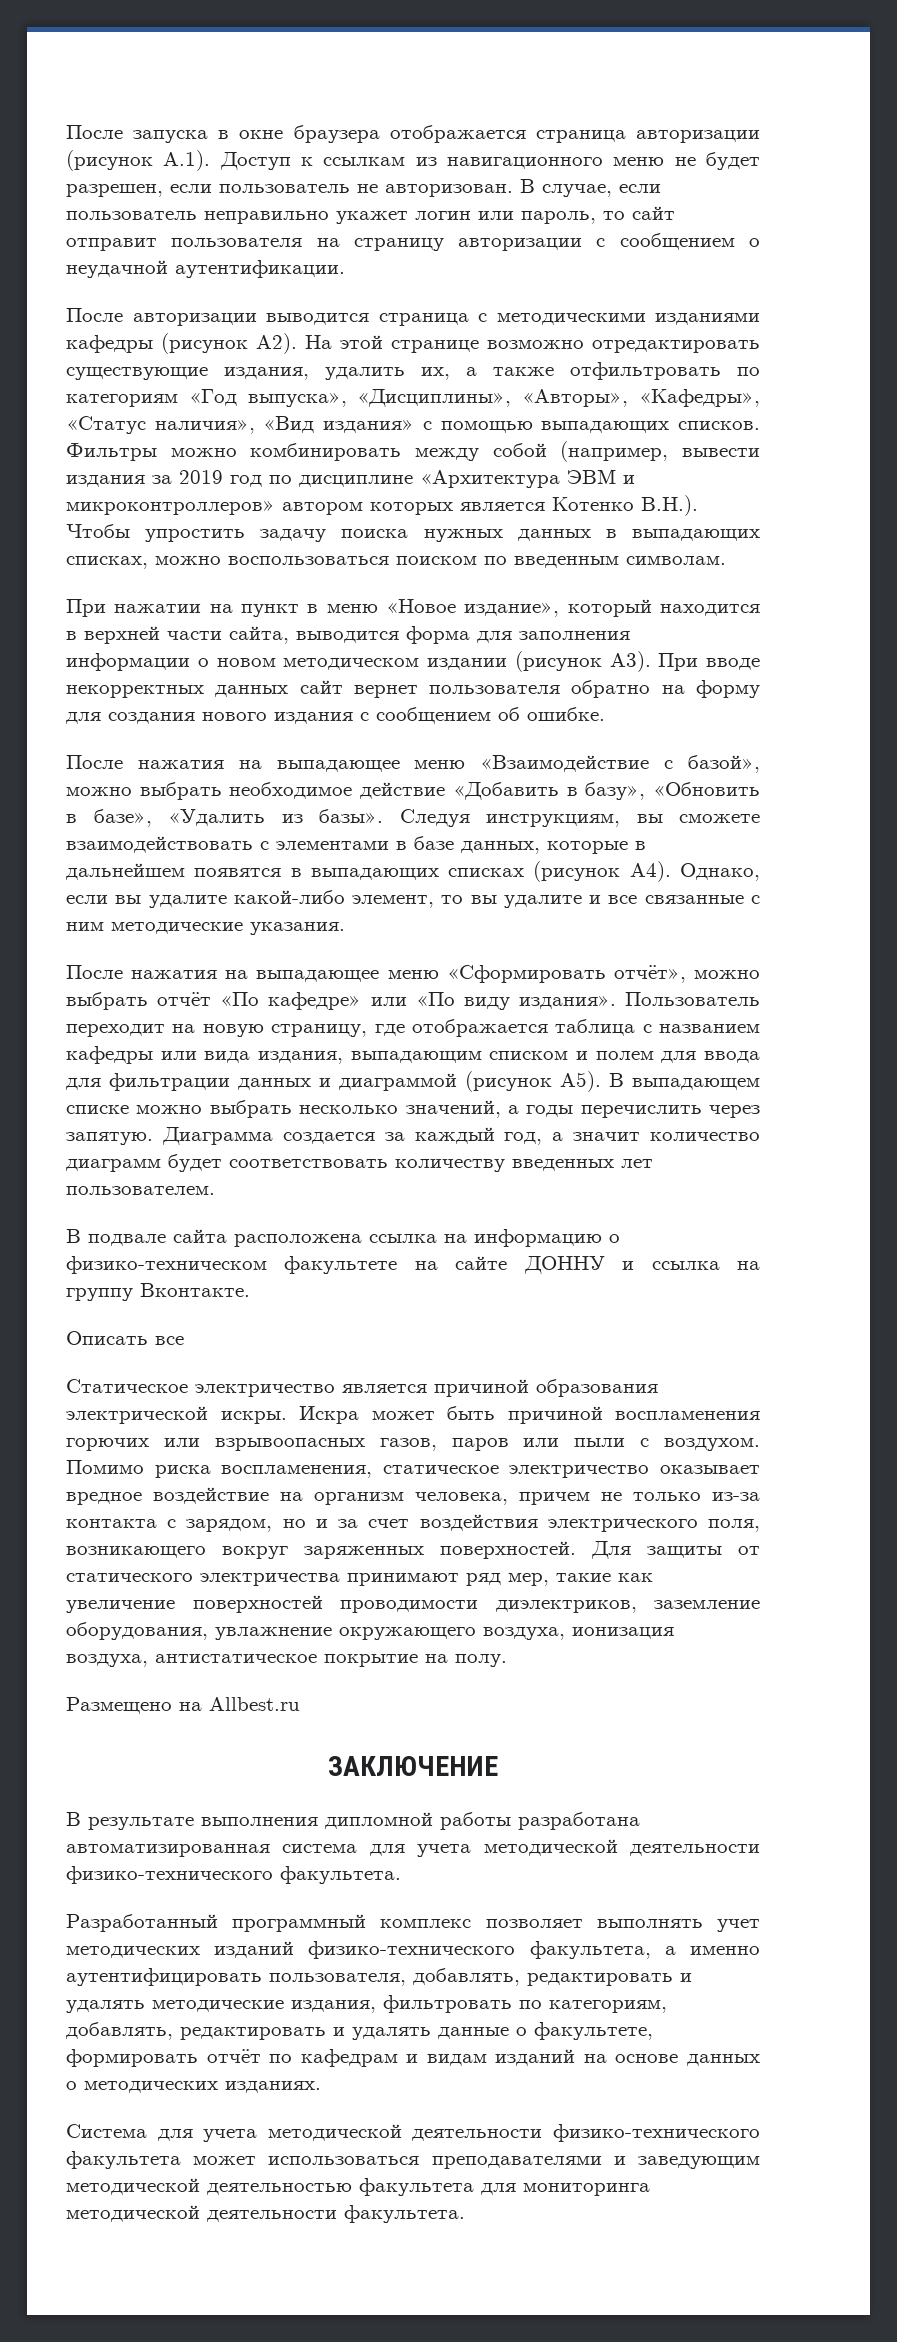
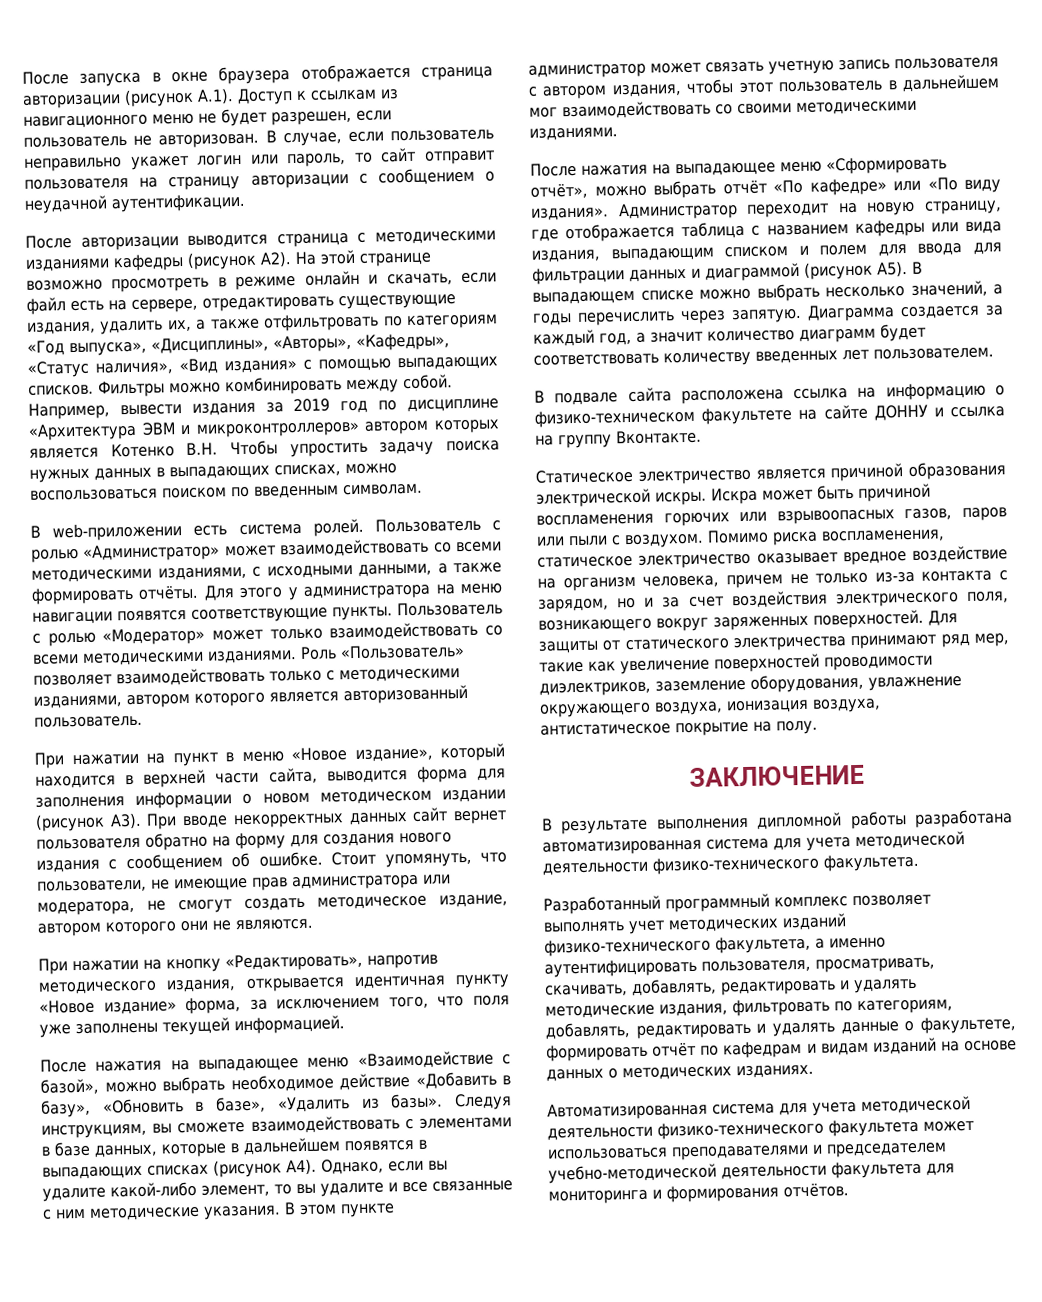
- После авторизации выводится страница с методическими изданиями кафедры (рисунок A2). На этой странице возможно отредактировать существующие издания, удалить их, а также отфильтровать по категориям «Год выпуска», «Дисциплины», «Авторы», «Кафедры», «Статус наличия», «Вид издания» с помощью выпадающих списков.
+ После авторизации выводится страница с методическими изданиями кафедры (рисунок A2). На этой странице возможно просмотреть в режиме онлайн и скачать, если файл есть на сервере, отредактировать существующие издания, удалить их, а также отфильтровать по категориям «Год выпуска», «Дисциплины», «Авторы», «Кафедры», «Статус наличия», «Вид издания» с помощью выпадающих списков.
- Фильтры можно комбинировать между собой (например, вывести издания за 2019 год по дисциплине «Архитектура ЭВМ и микроконтроллеров» автором которых является Котенко В.Н.). Чтобы упростить задачу поиска нужных данных в выпадающих списках, можно воспользоваться поиском по введенным символам.
+ Фильтры можно комбинировать между собой. Например, вывести издания за 2019 год по дисциплине «Архитектура ЭВМ и микроконтроллеров» автором которых является Котенко В.Н. Чтобы упростить задачу поиска нужных данных в выпадающих списках, можно воспользоваться поиском по введенным символам.
+ В web-приложении есть система ролей. Пользователь с ролью «Администратор» может взаимодействовать со всеми методическими изданиями, с исходными данными, а также формировать отчёты. Для этого у администратора на меню навигации появятся соответствующие пункты. Пользователь с ролью «Модератор» может только взаимодействовать со всеми методическими изданиями. Роль «Пользователь» позволяет взаимодействовать только с методическими изданиями, автором которого является авторизованный пользователь.
+ Стоит упомянуть, что пользователи, не имеющие прав администратора или модератора, не смогут создать методическое издание, автором которого они не являются.
+ При нажатии на кнопку «Редактировать», напротив методического издания, открывается идентичная пункту «Новое издание» форма, за исключением того, что поля уже заполнены текущей информацией.
+ В этом пункте администратор может связать учетную запись пользователя с автором издания, чтобы этот пользователь в дальнейшем мог взаимодействовать со своими методическими изданиями.
- Пользователь переходит на новую страницу, где отображается таблица с названием кафедры или вида издания, выпадающим списком и полем для ввода для фильтрации данных и диаграммой (рисунок А5). В выпадающем списке можно выбрать несколько значений, а годы перечислить через запятую.
+ Администратор переходит на новую страницу, где отображается таблица с названием кафедры или вида издания, выпадающим списком и полем для ввода для фильтрации данных и диаграммой (рисунок А5). В выпадающем списке можно выбрать несколько значений, а годы перечислить через запятую.
- Описать все
- Размещено на Allbest.ru
- Разработанный программный комплекс позволяет выполнять учет методических изданий физико-технического факультета, а именно аутентифицировать пользователя, добавлять, редактировать и удалять методические издания, фильтровать по категориям, добавлять, редактировать и удалять данные о факультете, формировать отчёт по кафедрам и видам изданий на основе данных о методических изданиях.
+ Разработанный программный комплекс позволяет выполнять учет методических изданий физико-технического факультета, а именно аутентифицировать пользователя, просматривать, скачивать, добавлять, редактировать и удалять методические издания, фильтровать по категориям, добавлять, редактировать и удалять данные о факультете, формировать отчёт по кафедрам и видам изданий на основе данных о методических изданиях.
- Система для учета методической деятельности физико-технического факультета может использоваться преподавателями и заведующим методической деятельностью факультета для мониторинга методической деятельности факультета.
+ Автоматизированная система для учета методической деятельности физико-технического факультета может использоваться преподавателями и председателем учебно-методической деятельности факультета для мониторинга и формирования отчётов.

